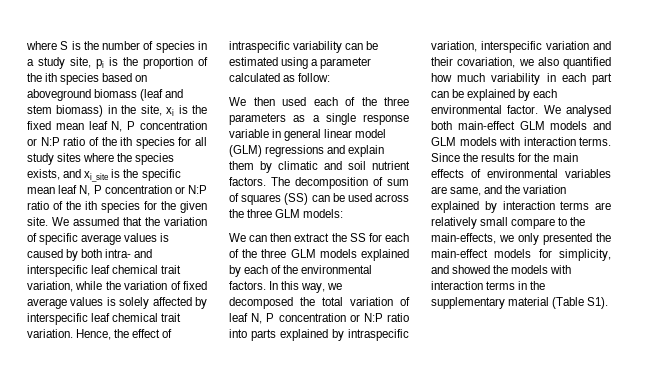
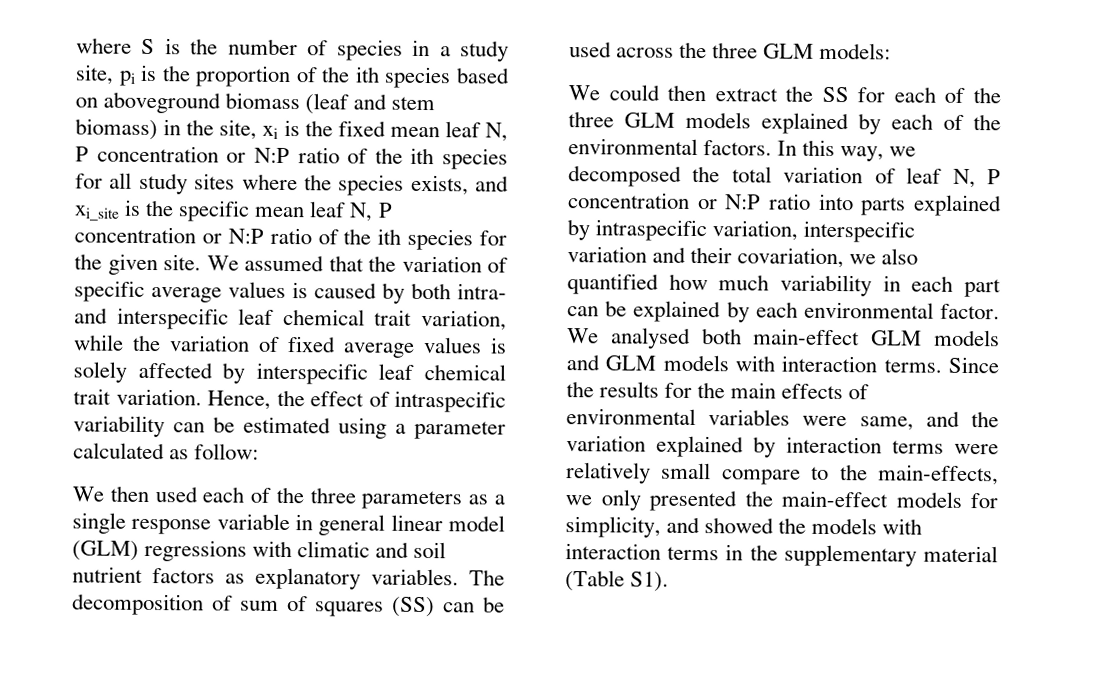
- We then used each of the three parameters as a single response variable in general linear model (GLM) regressions and explain them by climatic and soil nutrient factors.
+ We then used each of the three parameters as a single response variable in general linear model (GLM) regressions with climatic and soil nutrient factors as explanatory variables.
- We can then extract the SS for each of the three GLM models explained by each of the environmental factors.
+ We could then extract the SS for each of the three GLM models explained by each of the environmental factors.
- Since the results for the main effects of environmental variables are same, and the variation explained by interaction terms are relatively small compare to the main-effects, we only presented the main-effect models for simplicity, and showed the models with interaction terms in the supplementary material (Table S1).
+ Since the results for the main effects of environmental variables were same, and the variation explained by interaction terms were relatively small compare to the main-effects, we only presented the main-effect models for simplicity, and showed the models with interaction terms in the supplementary material (Table S1).

